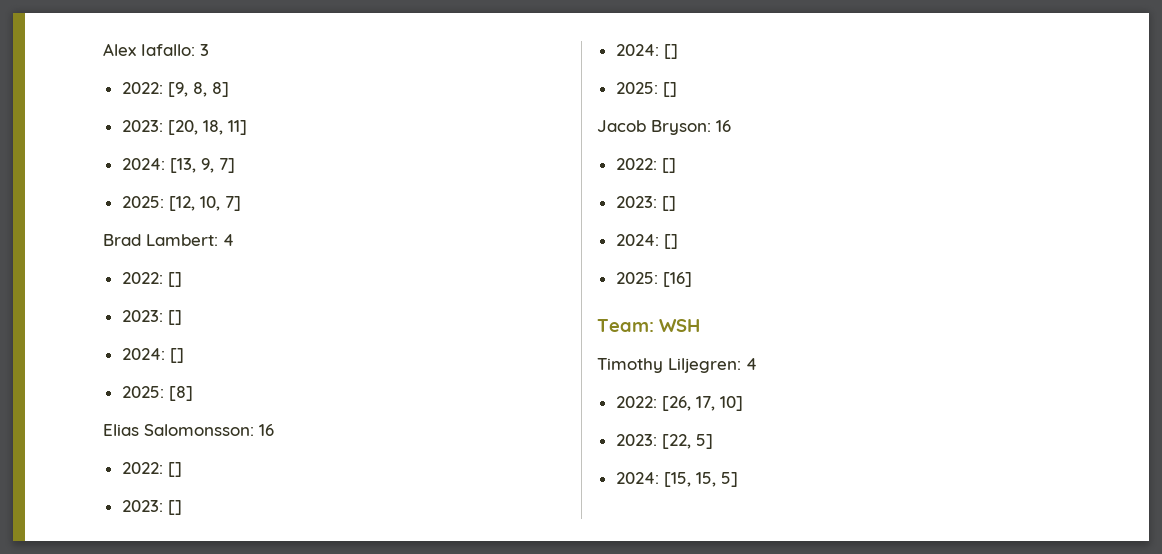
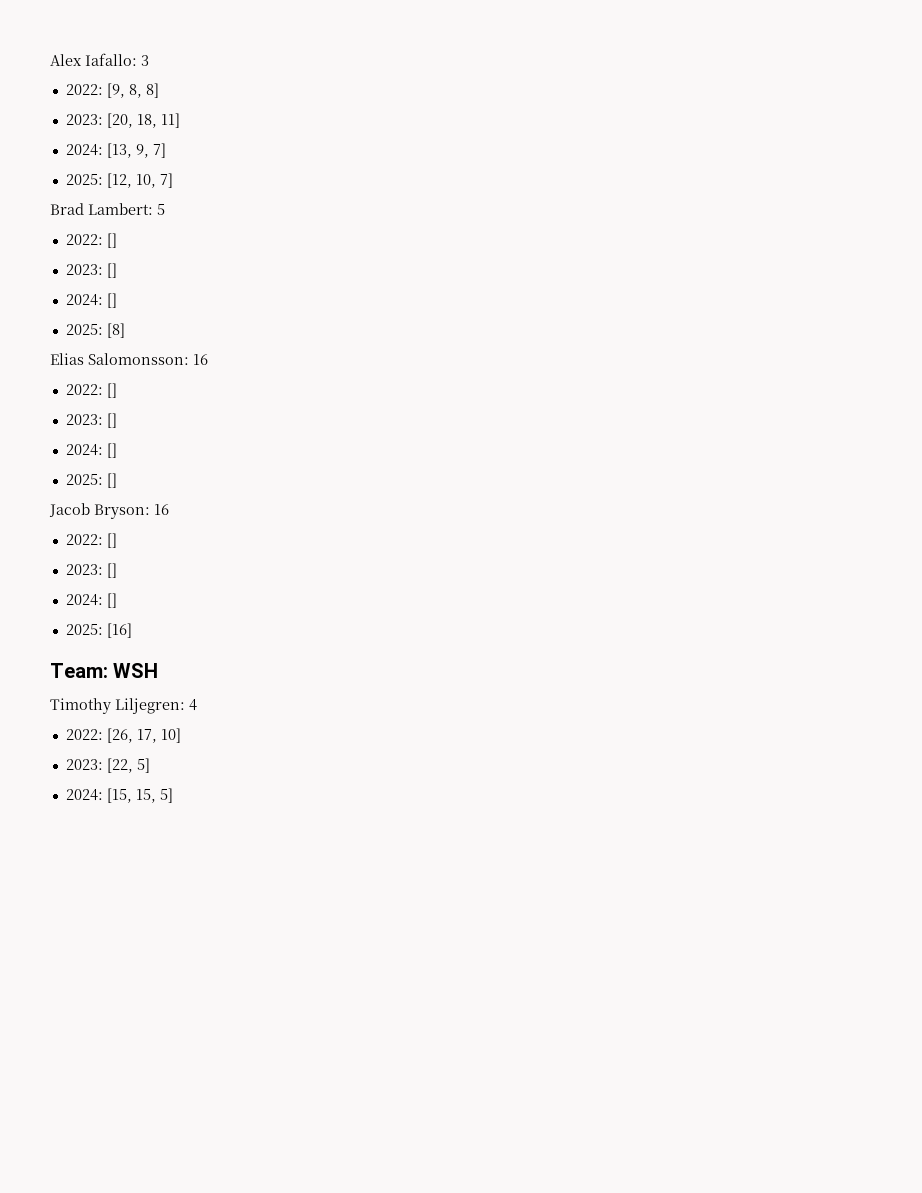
- Brad Lambert: 4
+ Brad Lambert: 5

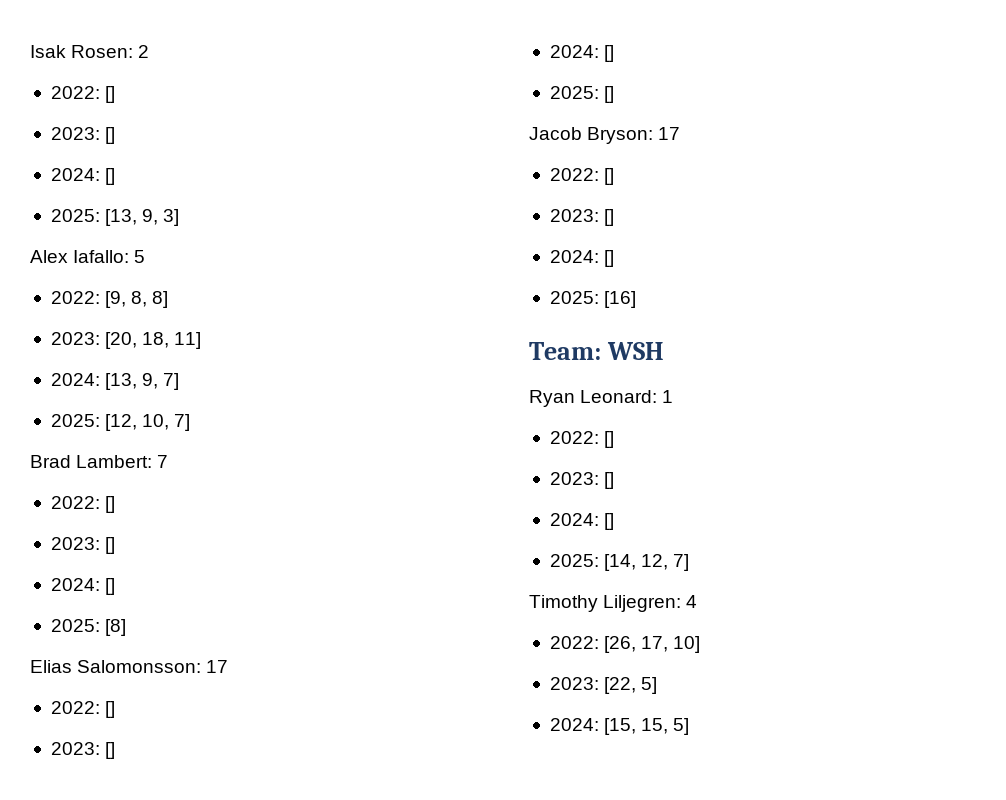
+ Isak Rosen: 2
+ 2022: []
+ 2023: []
+ 2024: []
+ 2025: [13, 9, 3]
- Alex Iafallo: 3
+ Alex Iafallo: 5
- Brad Lambert: 5
+ Brad Lambert: 7
- Elias Salomonsson: 16
+ Elias Salomonsson: 17
- Jacob Bryson: 16
+ Jacob Bryson: 17
+ Ryan Leonard: 1
+ 2022: []
+ 2023: []
+ 2024: []
+ 2025: [14, 12, 7]

